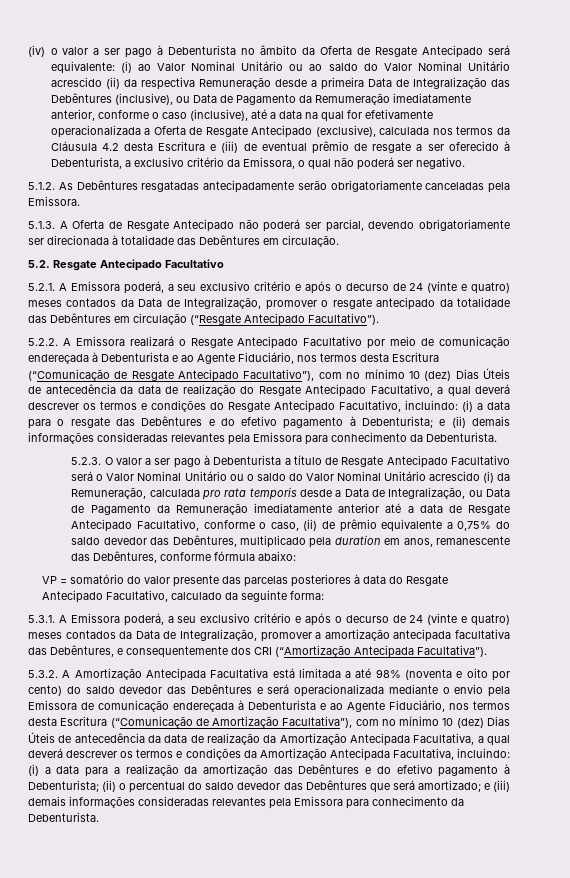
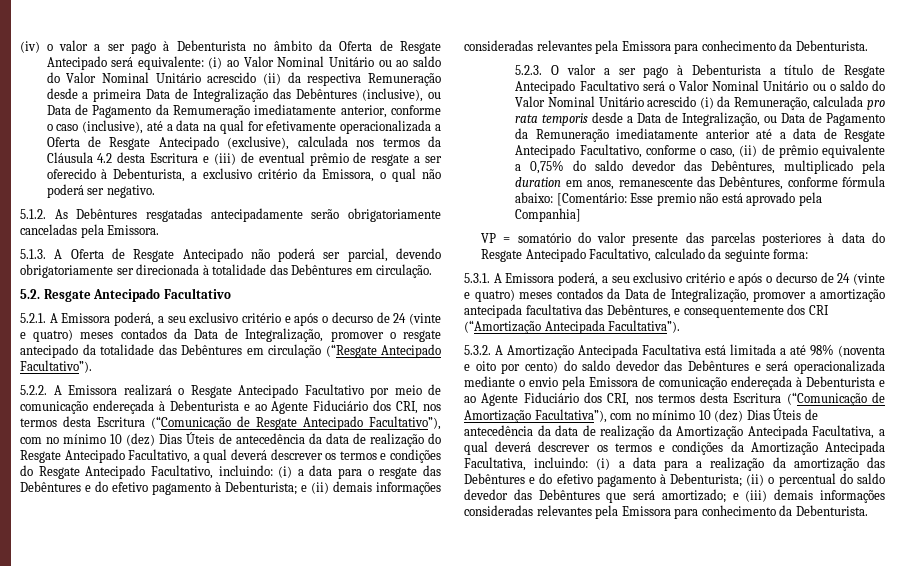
- 5.2.2. A Emissora realizará o Resgate Antecipado Facultativo por meio de comunicação endereçada à Debenturista e ao Agente Fiduciário, nos termos desta Escritura (“Comunicação de Resgate Antecipado Facultativo”), com no mínimo 10 (dez) Dias Úteis de antecedência da data de realização do Resgate Antecipado Facultativo, a qual deverá descrever os termos e condições do Resgate Antecipado Facultativo, incluindo:
+ 5.2.2. A Emissora realizará o Resgate Antecipado Facultativo por meio de comunicação endereçada à Debenturista e ao Agente Fiduciário dos CRI, nos termos desta Escritura (“Comunicação de Resgate Antecipado Facultativo”), com no mínimo 10 (dez) Dias Úteis de antecedência da data de realização do Resgate Antecipado Facultativo, a qual deverá descrever os termos e condições do Resgate Antecipado Facultativo, incluindo:
+ [Comentário: Esse premio não está aprovado pela Companhia]
- 5.3.2. A Amortização Antecipada Facultativa está limitada a até 98% (noventa e oito por cento) do saldo devedor das Debêntures e será operacionalizada mediante o envio pela Emissora de comunicação endereçada à Debenturista e ao Agente Fiduciário, nos termos desta Escritura (“Comunicação de Amortização Facultativa”), com no mínimo 10 (dez) Dias Úteis de antecedência da data de realização da Amortização Antecipada Facultativa, a qual deverá descrever os termos e condições da Amortização Antecipada Facultativa, incluindo:
+ 5.3.2. A Amortização Antecipada Facultativa está limitada a até 98% (noventa e oito por cento) do saldo devedor das Debêntures e será operacionalizada mediante o envio pela Emissora de comunicação endereçada à Debenturista e ao Agente Fiduciário dos CRI, nos termos desta Escritura (“Comunicação de Amortização Facultativa”), com no mínimo 10 (dez) Dias Úteis de antecedência da data de realização da Amortização Antecipada Facultativa, a qual deverá descrever os termos e condições da Amortização Antecipada Facultativa, incluindo:

